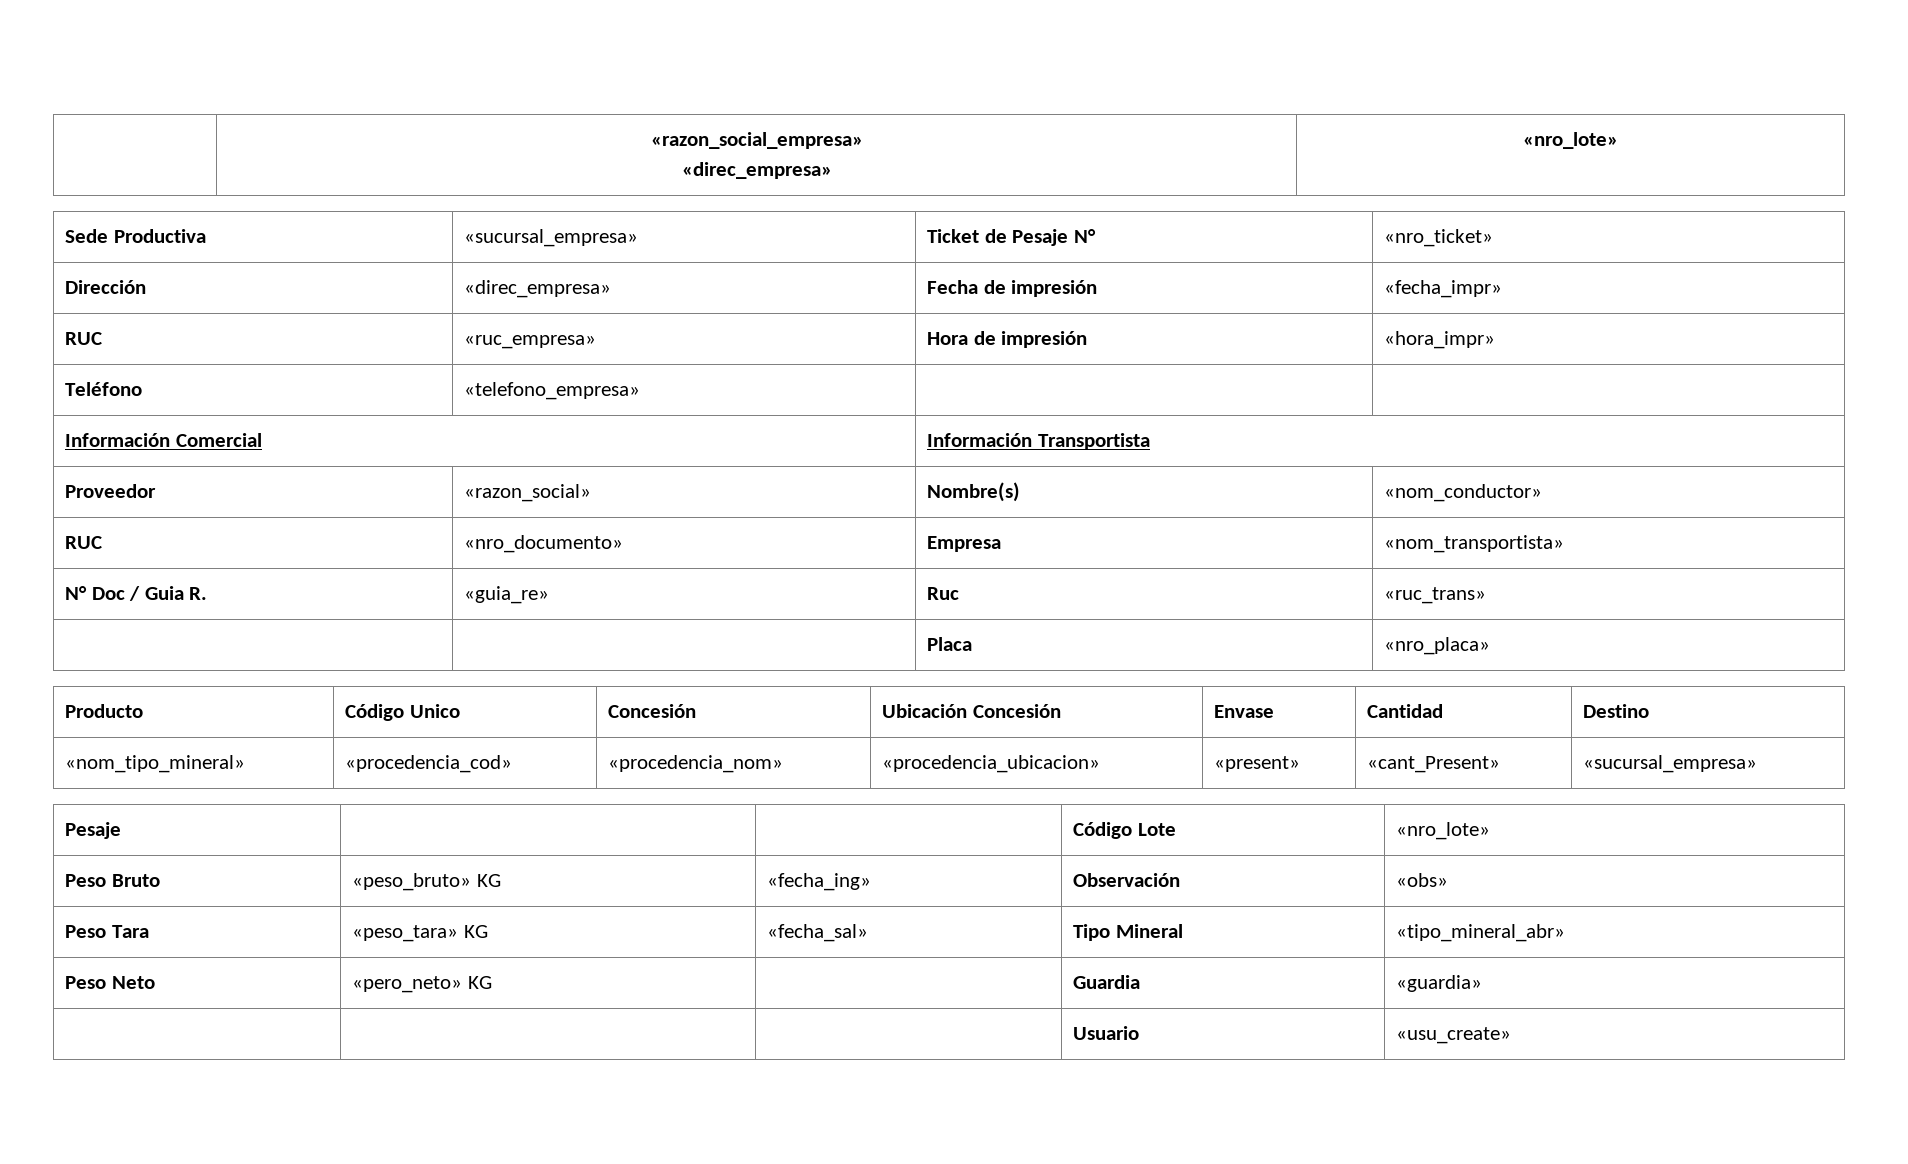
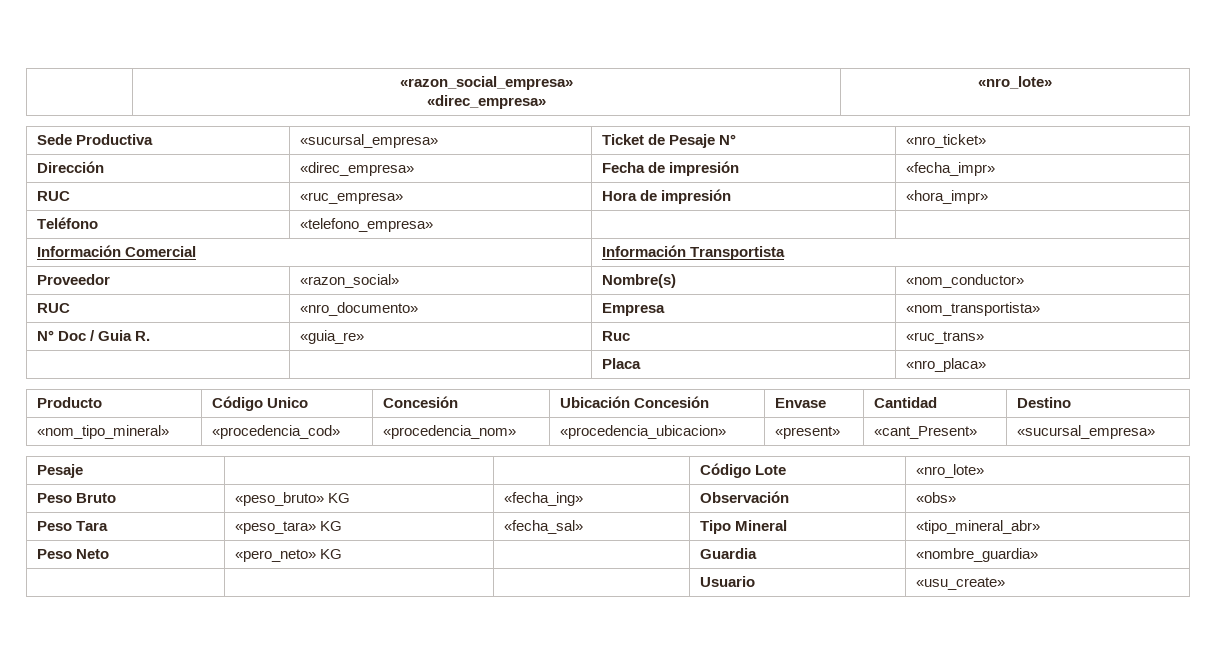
- Peso Neto | «pero_neto» KG | | Guardia | «guardia»
+ Peso Neto | «pero_neto» KG | | Guardia | «nombre_guardia»

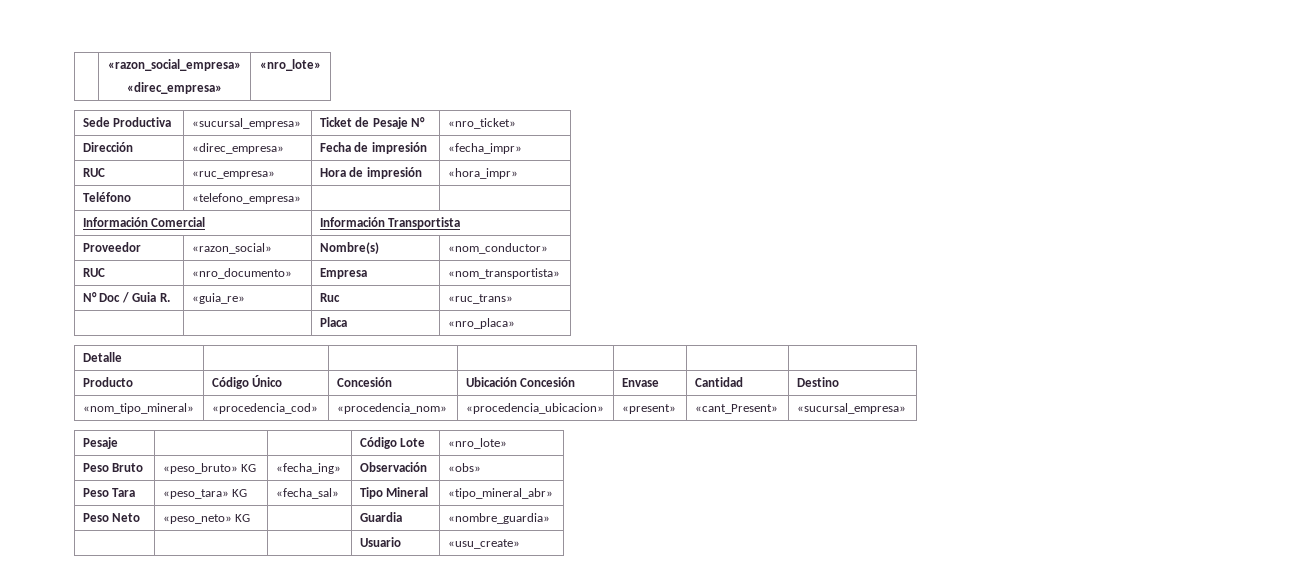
+ Detalle | | | | | |
- Producto | Código Unico | Concesión | Ubicación Concesión | Envase | Cantidad | Destino
+ Producto | Código Único | Concesión | Ubicación Concesión | Envase | Cantidad | Destino
- Peso Neto | «pero_neto» KG | | Guardia | «nombre_guardia»
+ Peso Neto | «peso_neto» KG | | Guardia | «nombre_guardia»

